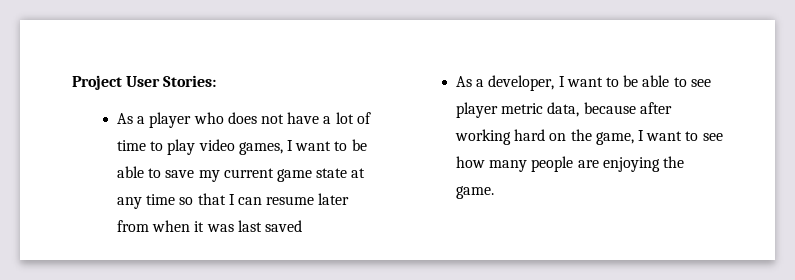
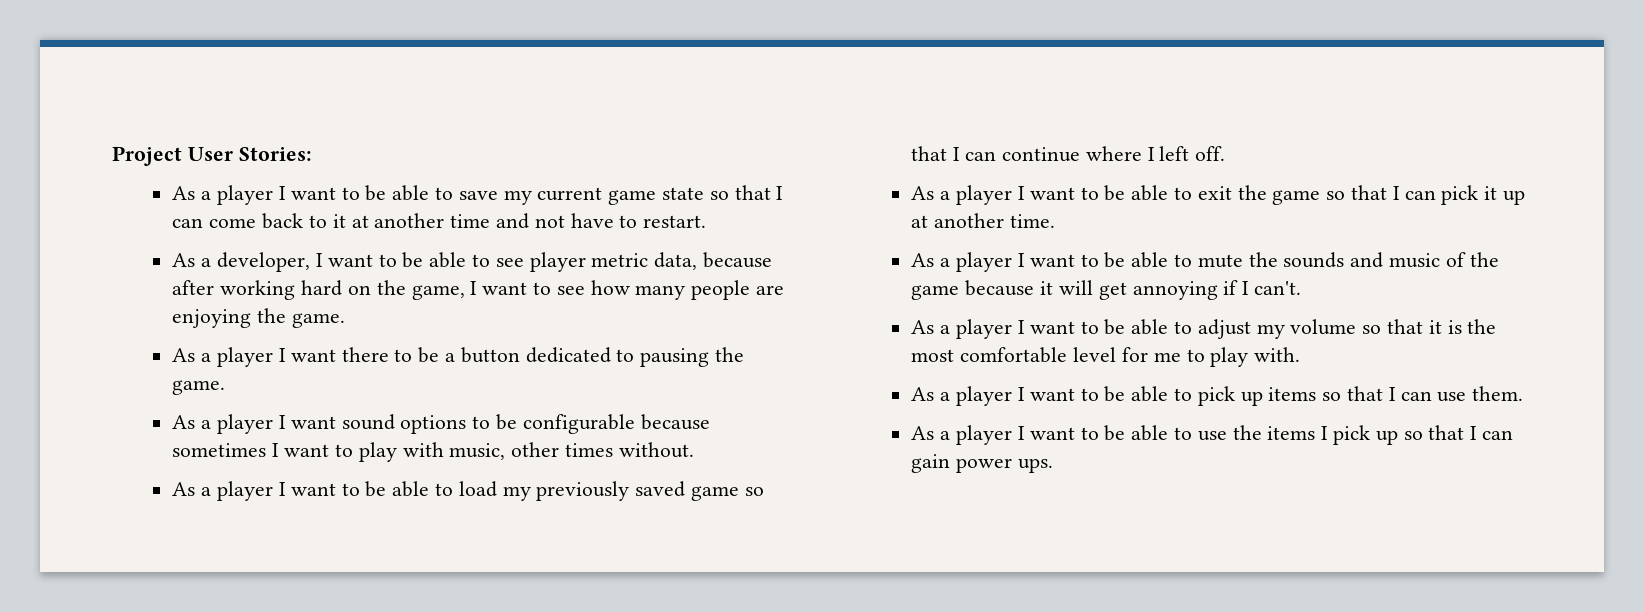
- As a player who does not have a lot of time to play video games, I want to be able to save my current game state at any time so that I can resume later from when it was last saved
+ As a player I want to be able to save my current game state so that I can come back to it at another time and not have to restart.
+ As a player I want there to be a button dedicated to pausing the game.
+ As a player I want sound options to be configurable because sometimes I want to play with music, other times without.
+ As a player I want to be able to load my previously saved game so that I can continue where I left off.
+ As a player I want to be able to exit the game so that I can pick it up at another time.
+ As a player I want to be able to mute the sounds and music of the game because it will get annoying if I can't.
+ As a player I want to be able to adjust my volume so that it is the most comfortable level for me to play with.
+ As a player I want to be able to pick up items so that I can use them.
+ As a player I want to be able to use the items I pick up so that I can gain power ups.

